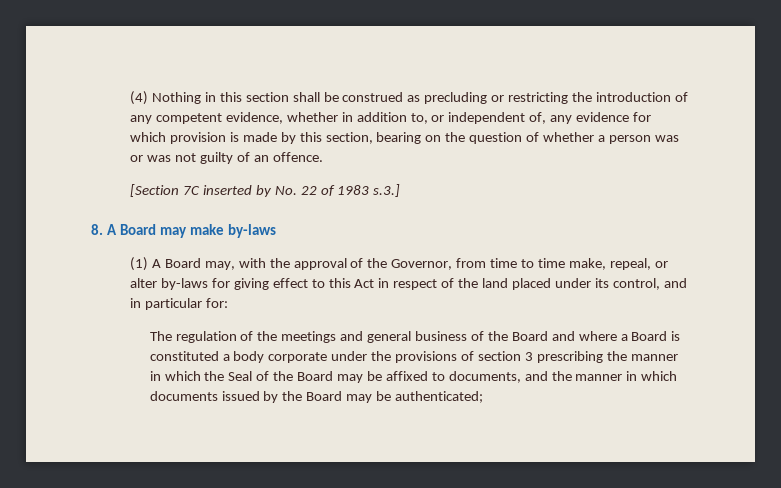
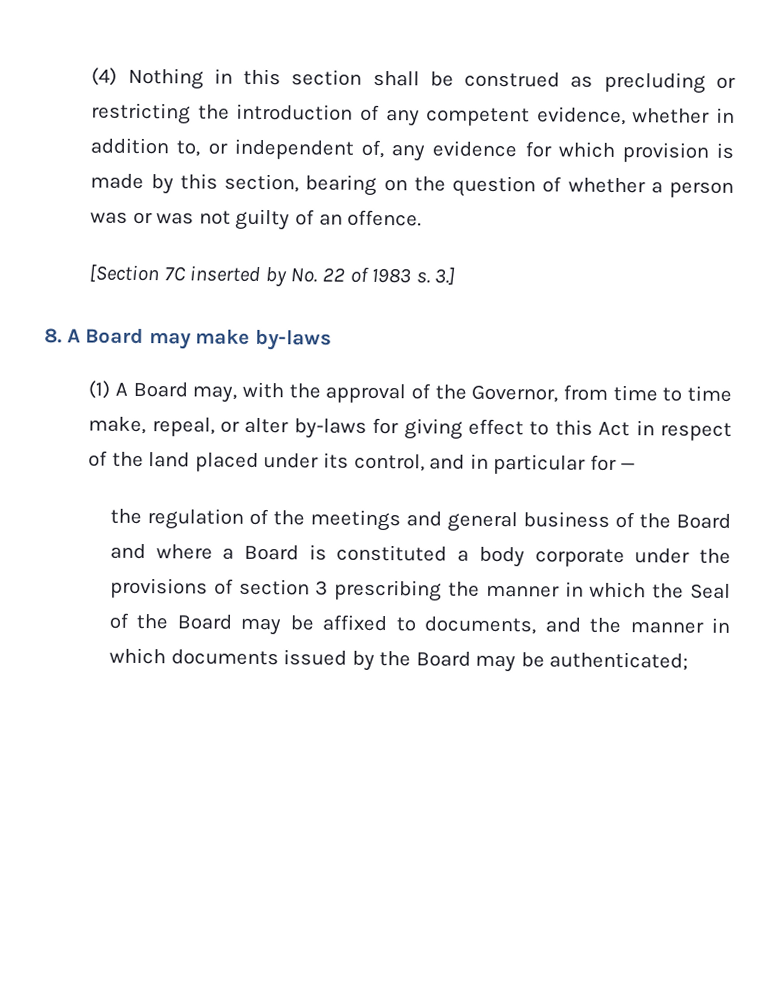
- [Section 7C inserted by No. 22 of 1983 s.3.]
+ [Section 7C inserted by No. 22 of 1983 s. 3.]
- (1) A Board may, with the approval of the Governor, from time to time make, repeal, or alter by-laws for giving effect to this Act in respect of the land placed under its control, and in particular for:
- The regulation of the meetings and general business of the Board and where a Board is constituted a body corporate under the provisions of section 3 prescribing the manner in which the Seal of the Board may be affixed to documents, and the manner in which documents issued by the Board may be authenticated;
+ (1) A Board may, with the approval of the Governor, from time to time make, repeal, or alter by-laws for giving effect to this Act in respect of the land placed under its control, and in particular for —
+ the regulation of the meetings and general business of the Board and where a Board is constituted a body corporate under the provisions of section 3 prescribing the manner in which the Seal of the Board may be affixed to documents, and the manner in which documents issued by the Board may be authenticated;

